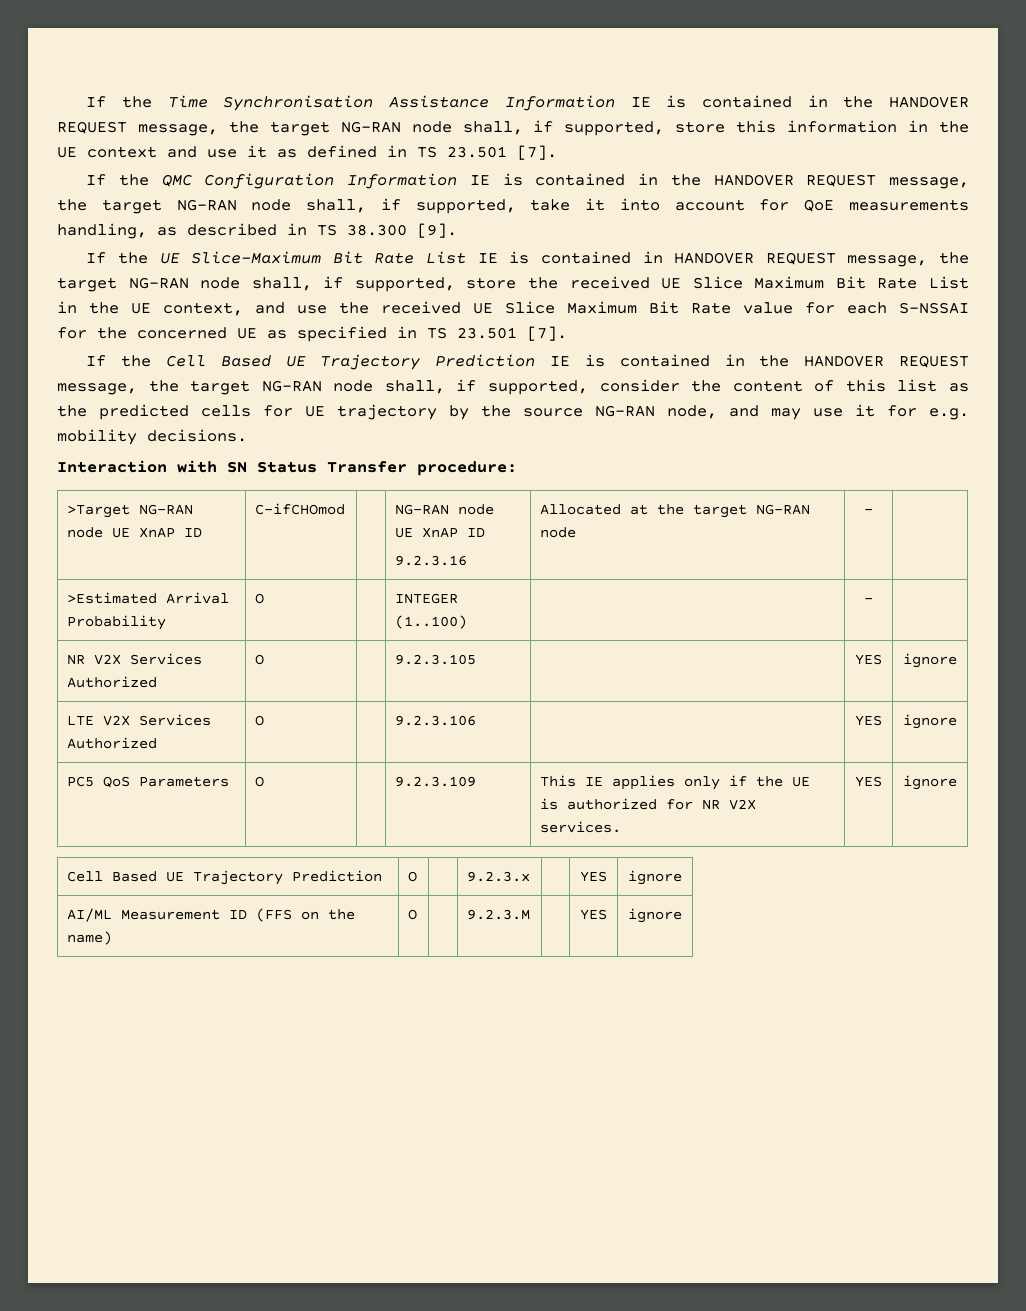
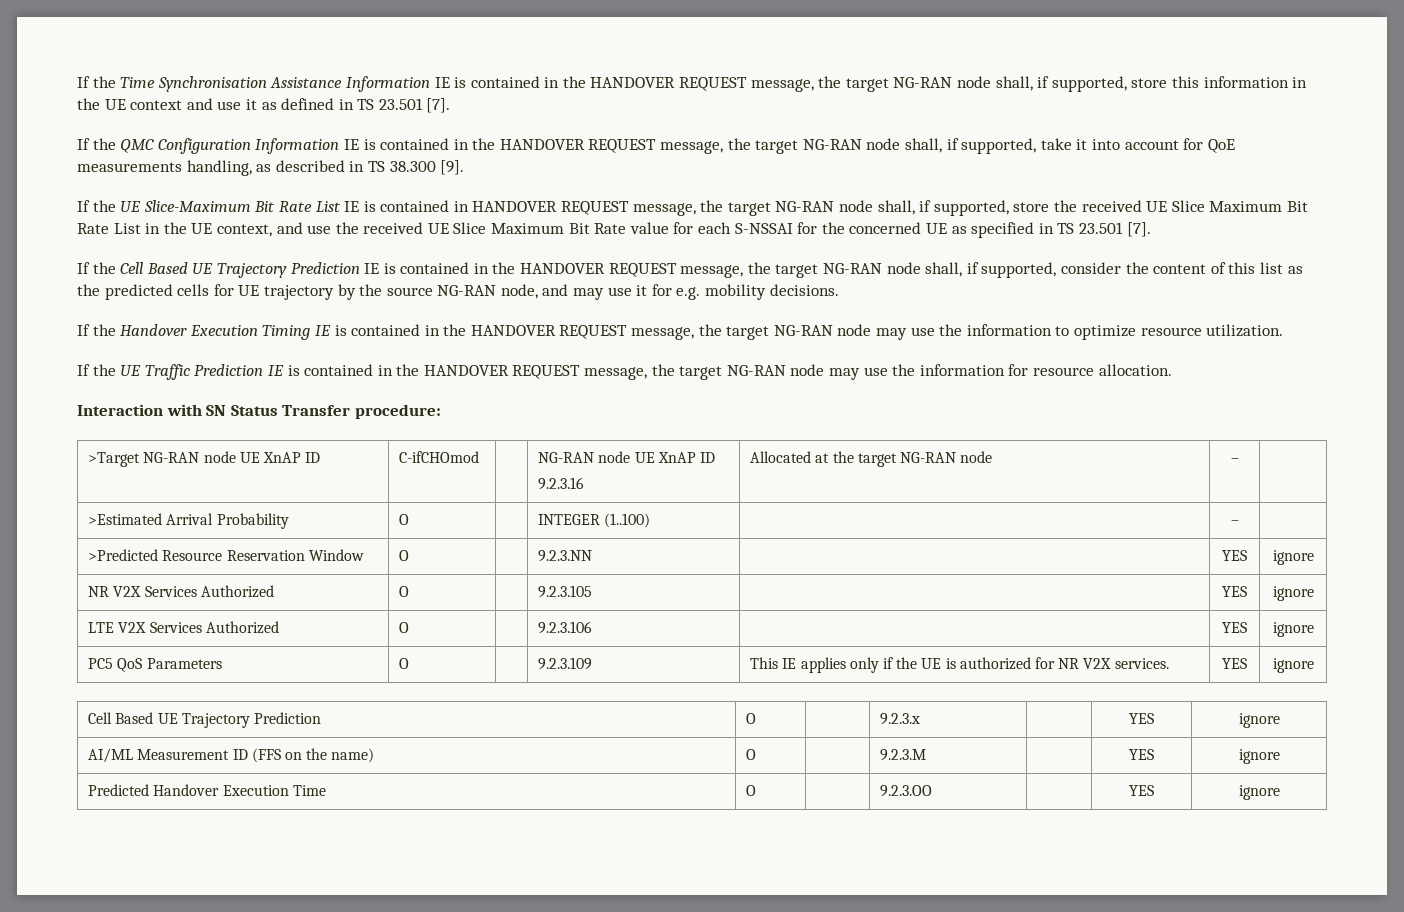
+ If the Handover Execution Timing IE is contained in the HANDOVER REQUEST message, the target NG-RAN node may use the information to optimize resource utilization.
+ If the UE Traffic Prediction IE is contained in the HANDOVER REQUEST message, the target NG-RAN node may use the information for resource allocation.
+ >Predicted Resource Reservation Window | O | | 9.2.3.NN | | YES | ignore
+ Predicted Handover Execution Time | O | | 9.2.3.OO | | YES | ignore

